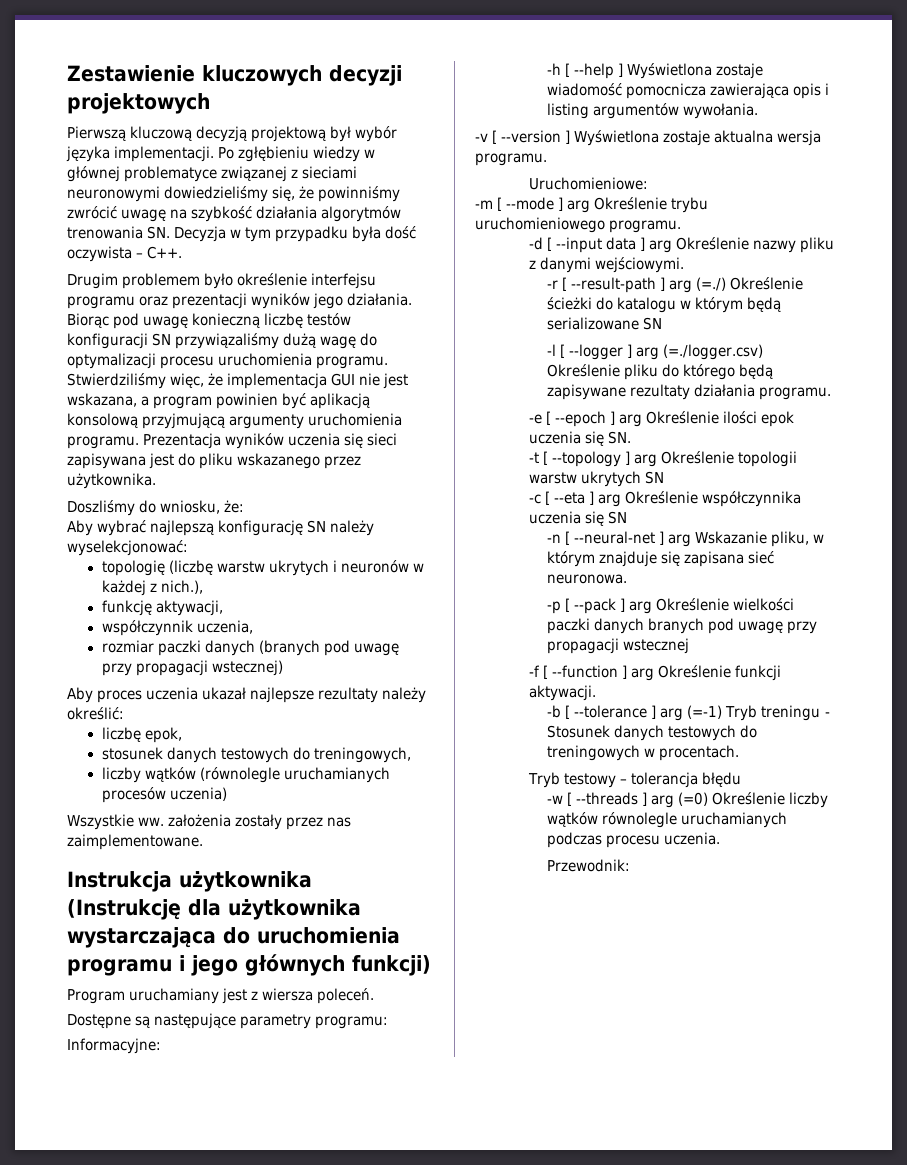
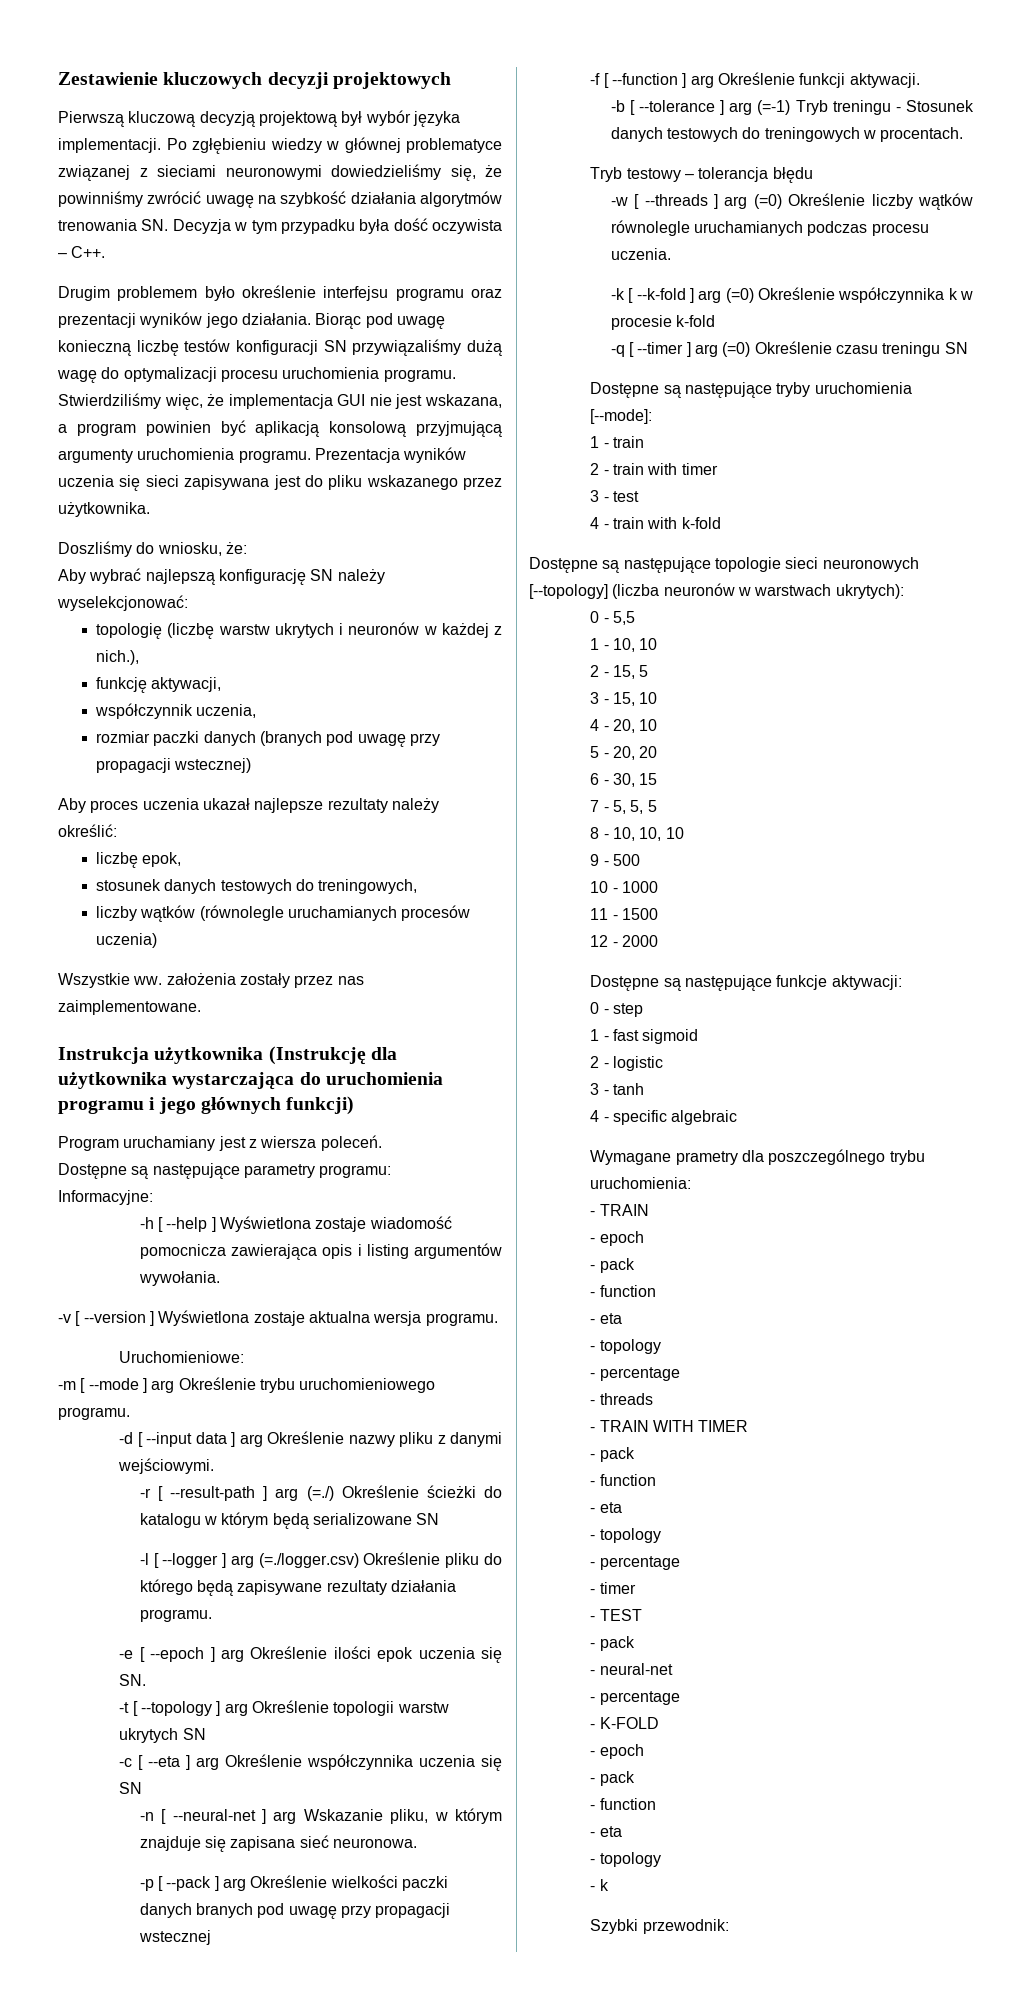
- Przewodnik:
+ -k [ --k-fold ] arg (=0) Określenie współczynnika k w procesie k-fold
+ -q [ --timer ] arg (=0) Określenie czasu treningu SN
+ Dostępne są następujące tryby uruchomienia [--mode]:
+ 1 - train
+ 2 - train with timer
+ 3 - test
+ 4 - train with k-fold
+ Dostępne są następujące topologie sieci neuronowych [--topology] (liczba neuronów w warstwach ukrytych):
+ 0 - 5,5
+ 1 - 10, 10
+ 2 - 15, 5
+ 3 - 15, 10
+ 4 - 20, 10
+ 5 - 20, 20
+ 6 - 30, 15
+ 7 - 5, 5, 5
+ 8 - 10, 10, 10
+ 9 - 500
+ 10 - 1000
+ 11 - 1500
+ 12 - 2000
+ Dostępne są następujące funkcje aktywacji:
+ 0 - step
+ 1 - fast sigmoid
+ 2 - logistic
+ 3 - tanh
+ 4 - specific algebraic
+ Wymagane prametry dla poszczególnego trybu uruchomienia:
+ - TRAIN
+ - epoch
+ - pack
+ - function
+ - eta
+ - topology
+ - percentage
+ - threads
+ - TRAIN WITH TIMER
+ - pack
+ - function
+ - eta
+ - topology
+ - percentage
+ - timer
+ - TEST
+ - pack
+ - neural-net
+ - percentage
+ - K-FOLD
+ - epoch
+ - pack
+ - function
+ - eta
+ - topology
+ - k
+ Szybki przewodnik:

